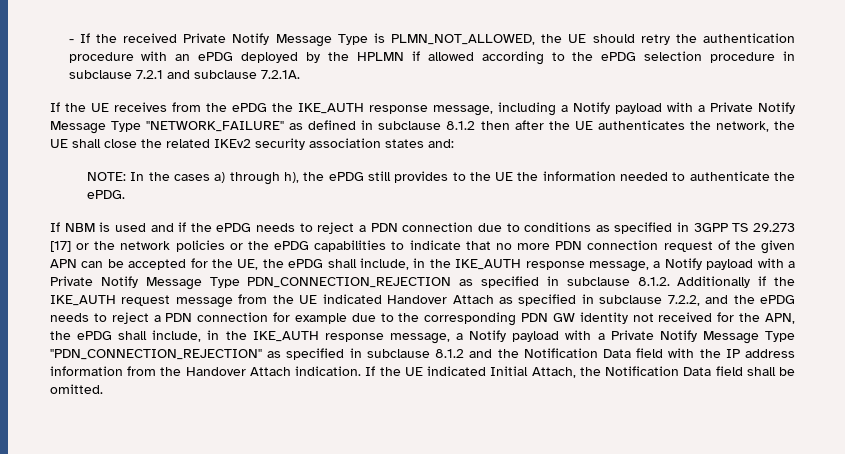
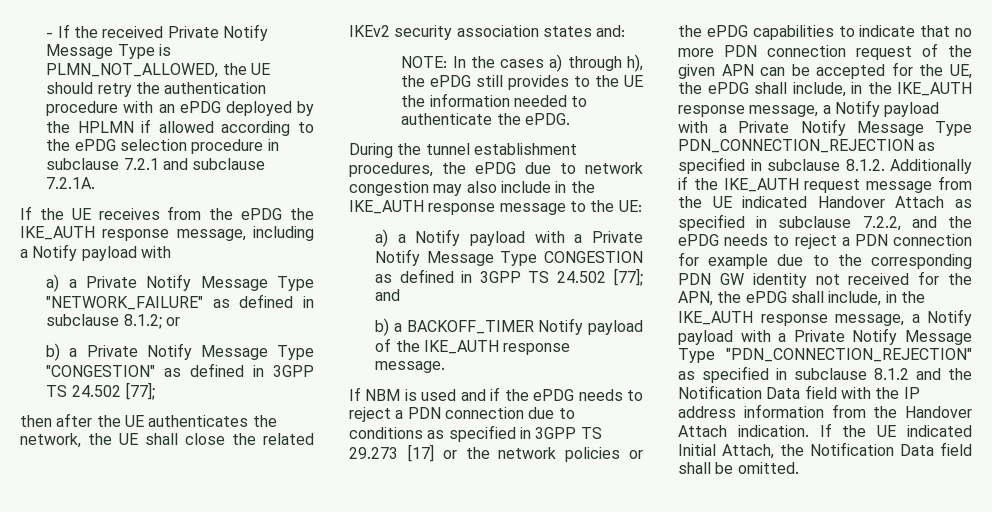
- If the UE receives from the ePDG the IKE_AUTH response message, including a Notify payload with a Private Notify Message Type "NETWORK_FAILURE" as defined in subclause 8.1.2 then after the UE authenticates the network, the UE shall close the related IKEv2 security association states and:
+ If the UE receives from the ePDG the IKE_AUTH response message, including a Notify payload with
+ a) a Private Notify Message Type "NETWORK_FAILURE" as defined in subclause 8.1.2; or
+ b) a Private Notify Message Type "CONGESTION" as defined in 3GPP TS 24.502 [77];
+ then after the UE authenticates the network, the UE shall close the related IKEv2 security association states and:
+ During the tunnel establishment procedures, the ePDG due to network congestion may also include in the IKE_AUTH response message to the UE:
+ a) a Notify payload with a Private Notify Message Type CONGESTION as defined in 3GPP TS 24.502 [77]; and
+ b) a BACKOFF_TIMER Notify payload of the IKE_AUTH response message.

